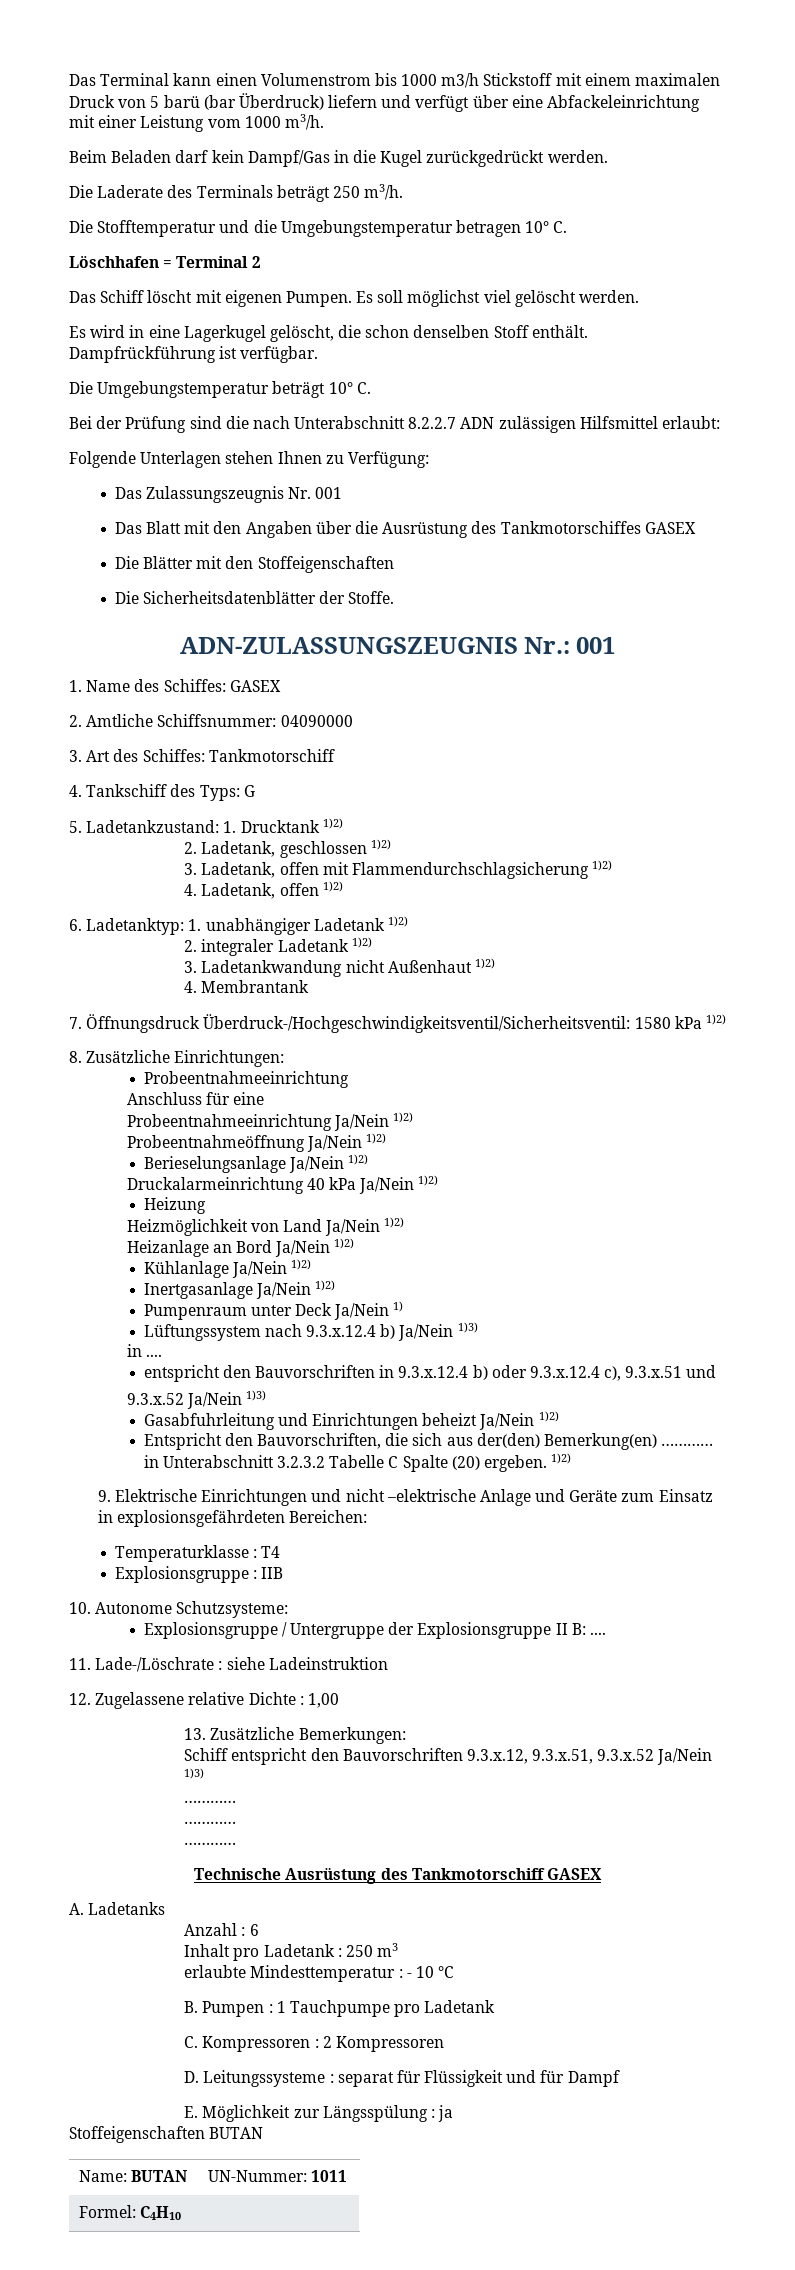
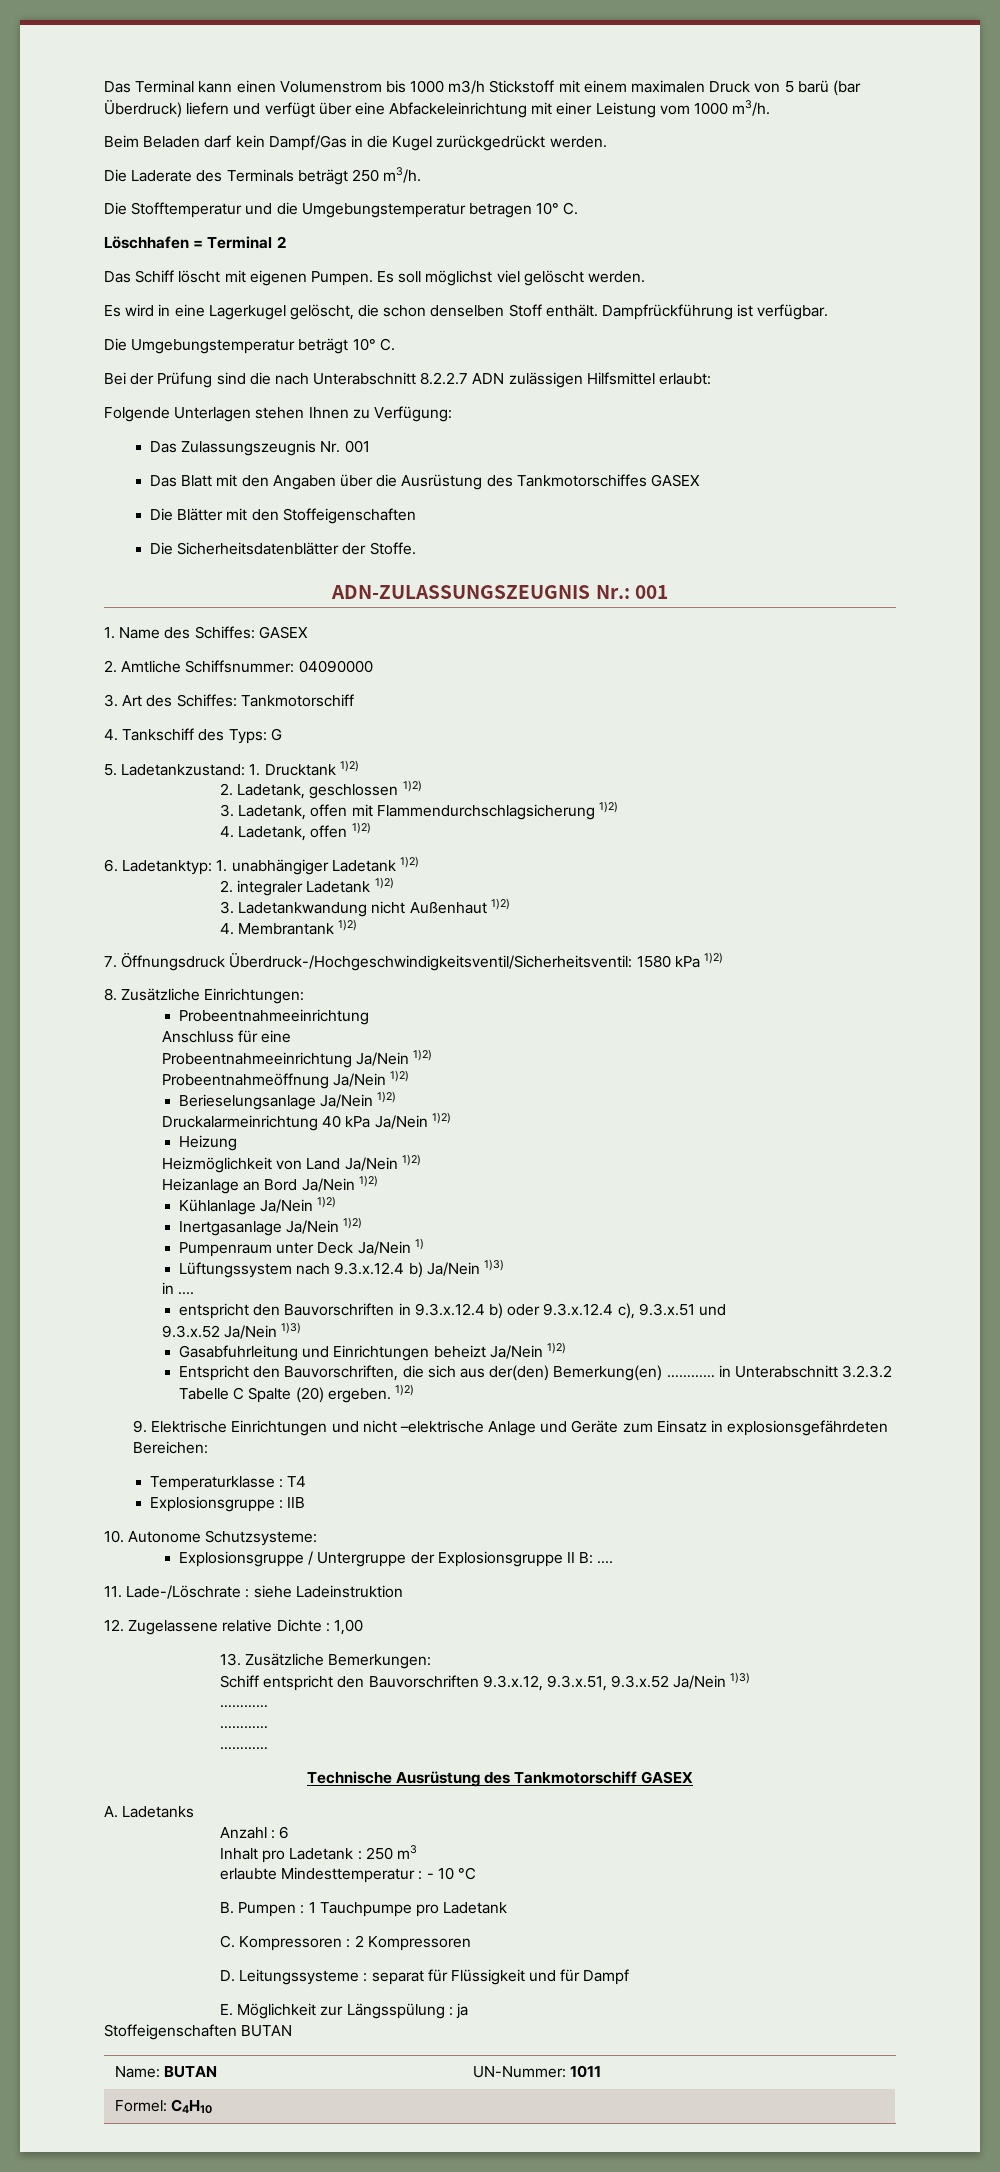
- 4. Membrantank
+ 4. Membrantank 1)2)

